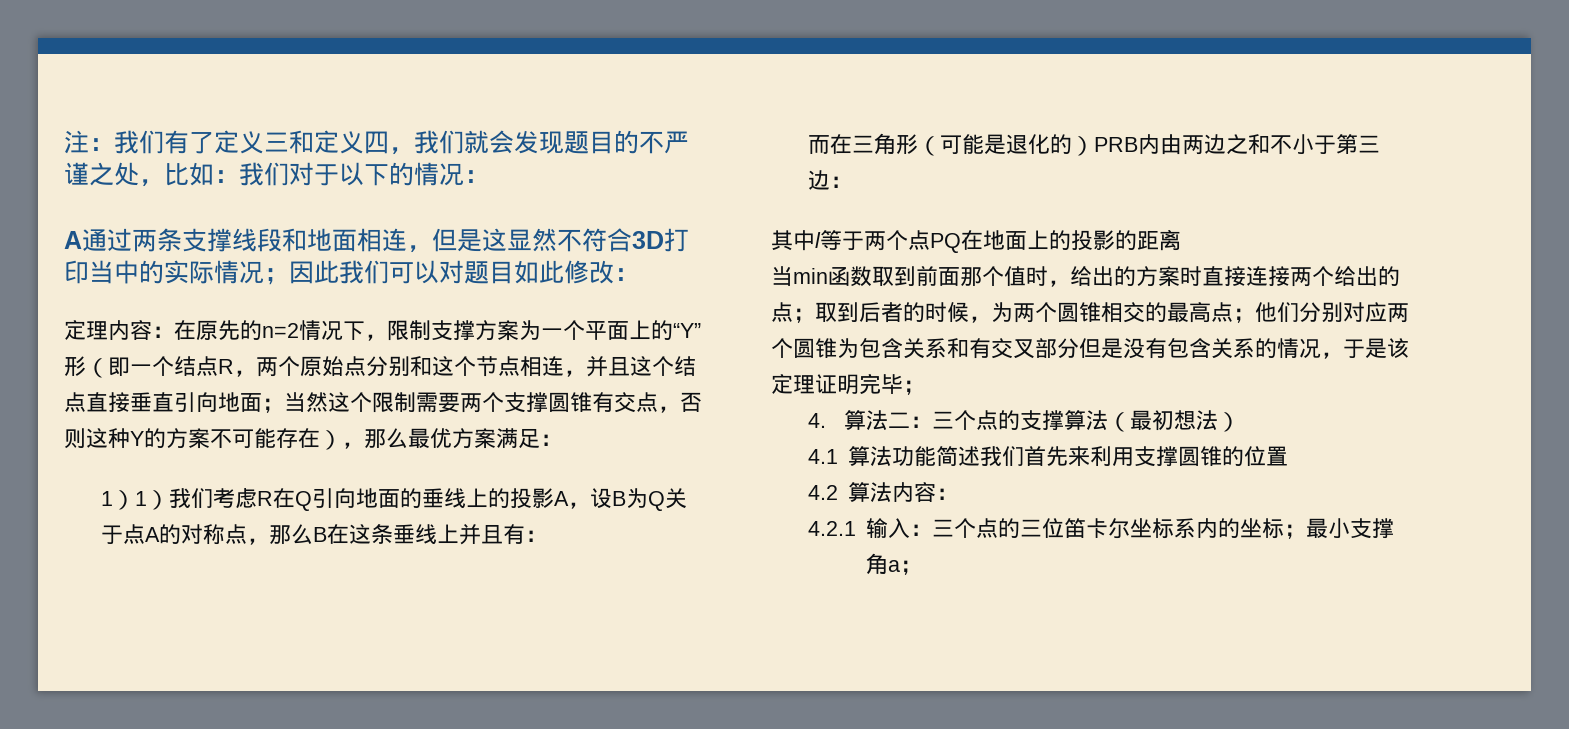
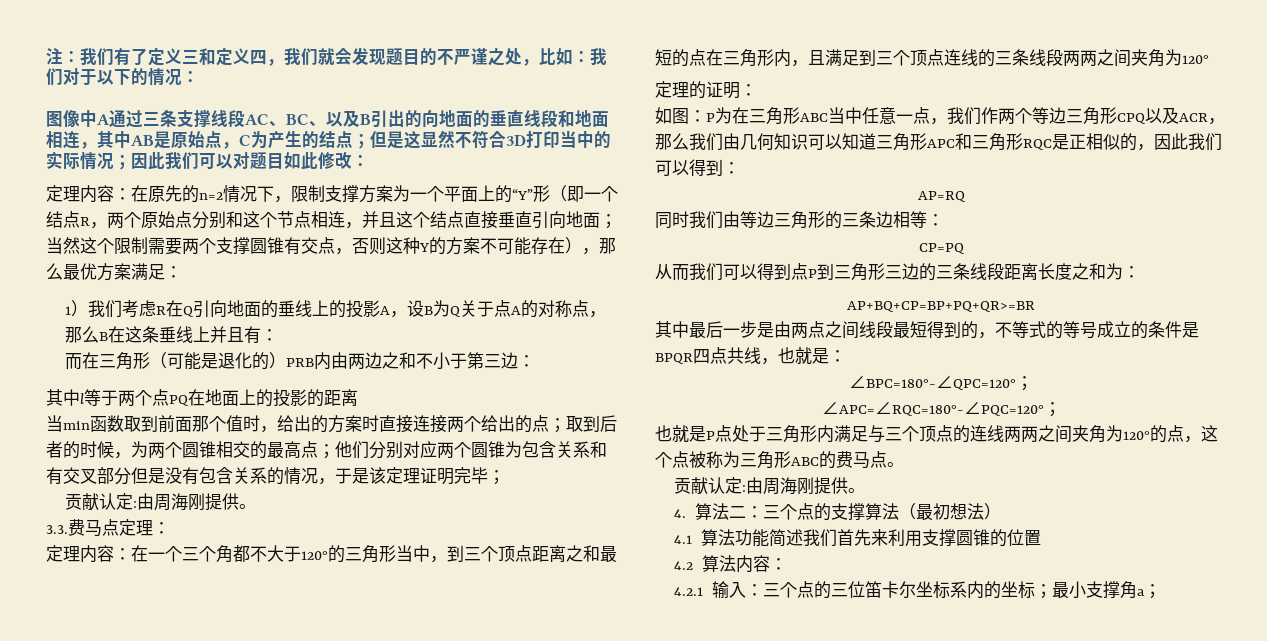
- A通过两条支撑线段和地面相连，但是这显然不符合3D打印当中的实际情况；因此我们可以对题目如此修改：
+ 图像中A通过三条支撑线段AC、BC、以及B引出的向地面的垂直线段和地面相连，其中AB是原始点，C为产生的结点；但是这显然不符合3D打印当中的实际情况；因此我们可以对题目如此修改：
- 1）1）我们考虑R在Q引向地面的垂线上的投影A，设B为Q关于点A的对称点，那么B在这条垂线上并且有：
+ 1）我们考虑R在Q引向地面的垂线上的投影A，设B为Q关于点A的对称点，那么B在这条垂线上并且有：
  当min函数取到前面那个值时，给出的方案时直接连接两个给出的点；取到后者的时候，为两个圆锥相交的最高点；他们分别对应两个圆锥为包含关系和有交叉部分但是没有包含关系的情况，于是该定理证明完毕；
+ 贡献认定:由周海刚提供。
+ 3.3.费马点定理：
+ 定理内容：在一个三个角都不大于120°的三角形当中，到三个顶点距离之和最短的点在三角形内，且满足到三个顶点连线的三条线段两两之间夹角为120°
+ 定理的证明：
+ 如图：P为在三角形ABC当中任意一点，我们作两个等边三角形CPQ以及ACR，那么我们由几何知识可以知道三角形APC和三角形RQC是正相似的，因此我们可以得到：
+ AP=RQ
+ 同时我们由等边三角形的三条边相等：
+ CP=PQ
+ 从而我们可以得到点P到三角形三边的三条线段距离长度之和为：
+ AP+BQ+CP=BP+PQ+QR>=BR
+ 其中最后一步是由两点之间线段最短得到的，不等式的等号成立的条件是BPQR四点共线，也就是：
+ ∠BPC=180°-∠QPC=120°；
+ ∠APC=∠RQC=180°-∠PQC=120°；
+ 也就是P点处于三角形内满足与三个顶点的连线两两之间夹角为120°的点，这个点被称为三角形ABC的费马点。
+ 贡献认定:由周海刚提供。

